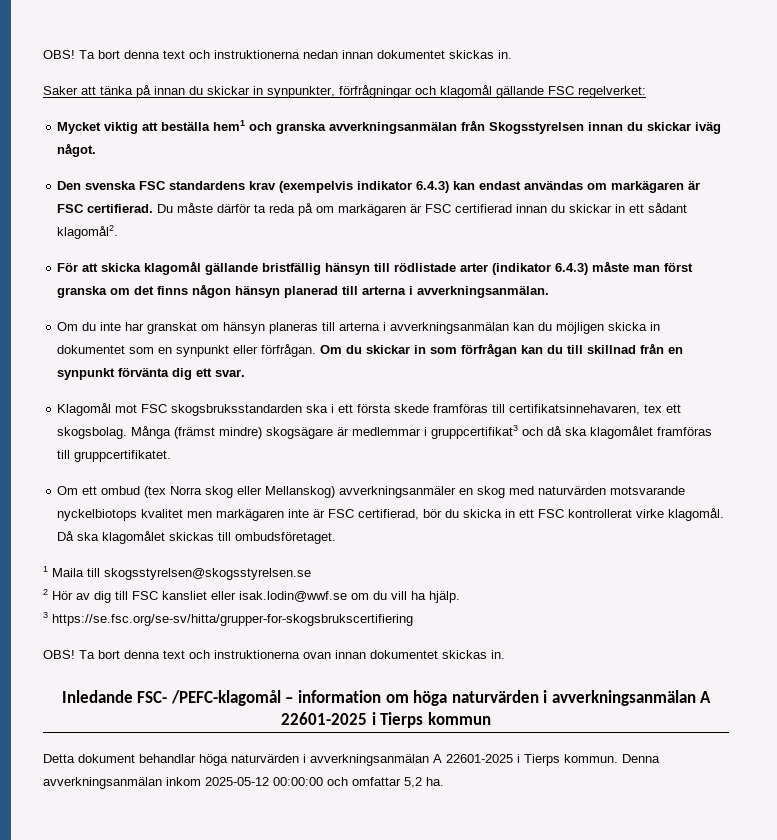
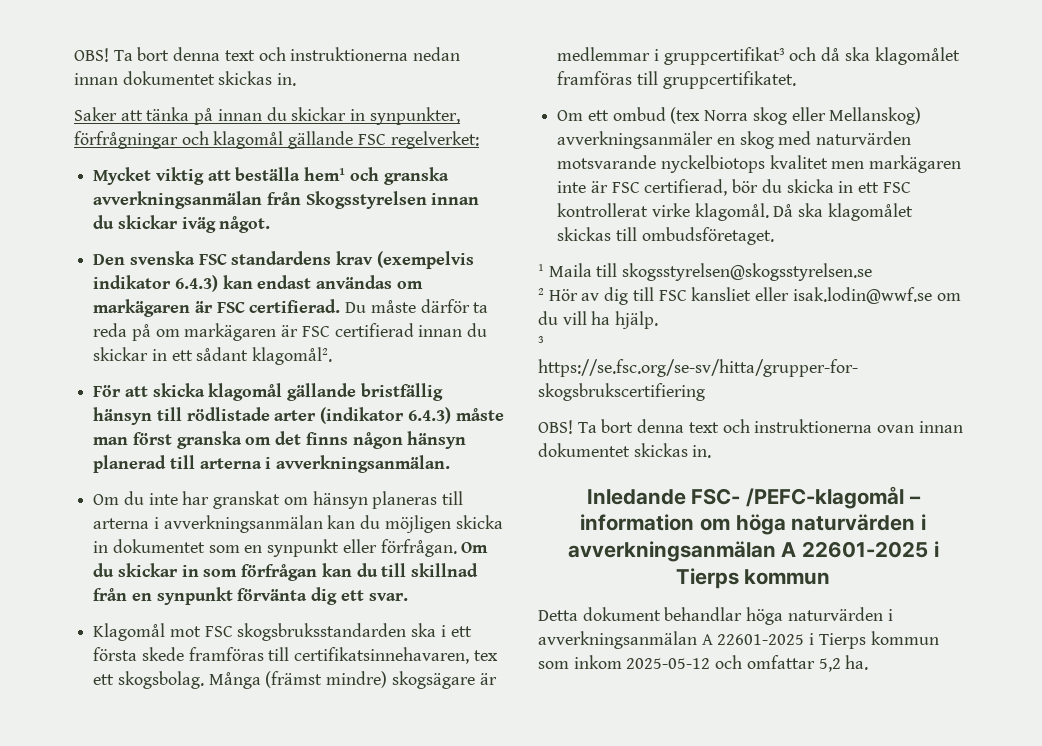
- Detta dokument behandlar höga naturvärden i avverkningsanmälan A 22601-2025 i Tierps kommun. Denna avverkningsanmälan inkom 2025-05-12 00:00:00 och omfattar 5,2 ha.
+ Detta dokument behandlar höga naturvärden i avverkningsanmälan A 22601-2025 i Tierps kommun som inkom 2025-05-12 och omfattar 5,2 ha.

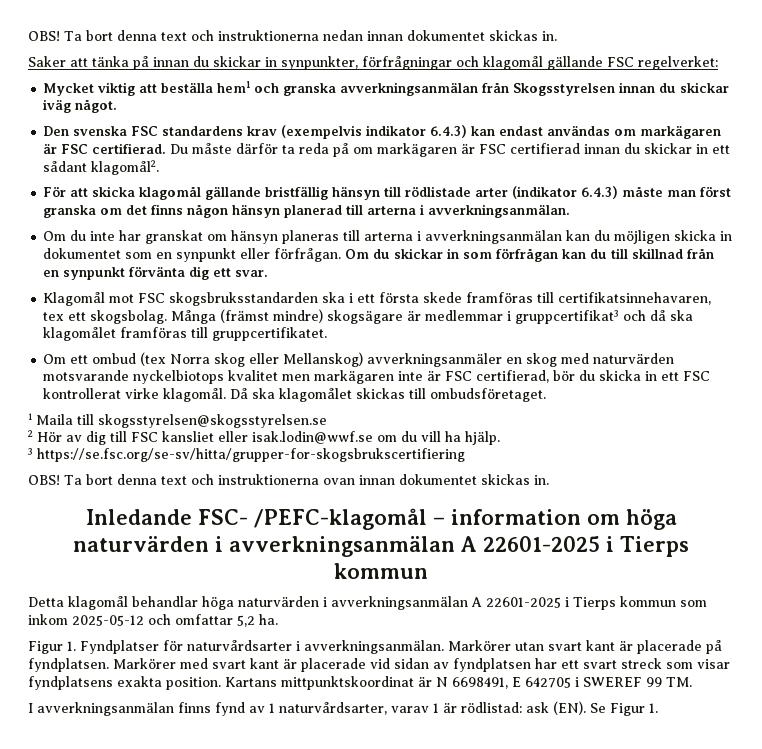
- Detta dokument behandlar höga naturvärden i avverkningsanmälan A 22601-2025 i Tierps kommun som inkom 2025-05-12 och omfattar 5,2 ha.
+ Detta klagomål behandlar höga naturvärden i avverkningsanmälan A 22601-2025 i Tierps kommun som inkom 2025-05-12 och omfattar 5,2 ha.
+ Figur 1. Fyndplatser för naturvårdsarter i avverkningsanmälan. Markörer utan svart kant är placerade på fyndplatsen. Markörer med svart kant är placerade vid sidan av fyndplatsen har ett svart streck som visar fyndplatsens exakta position. Kartans mittpunktskoordinat är N 6698491, E 642705 i SWEREF 99 TM.
+ I avverkningsanmälan finns fynd av 1 naturvårdsarter, varav 1 är rödlistad: ask (EN). Se Figur 1.

